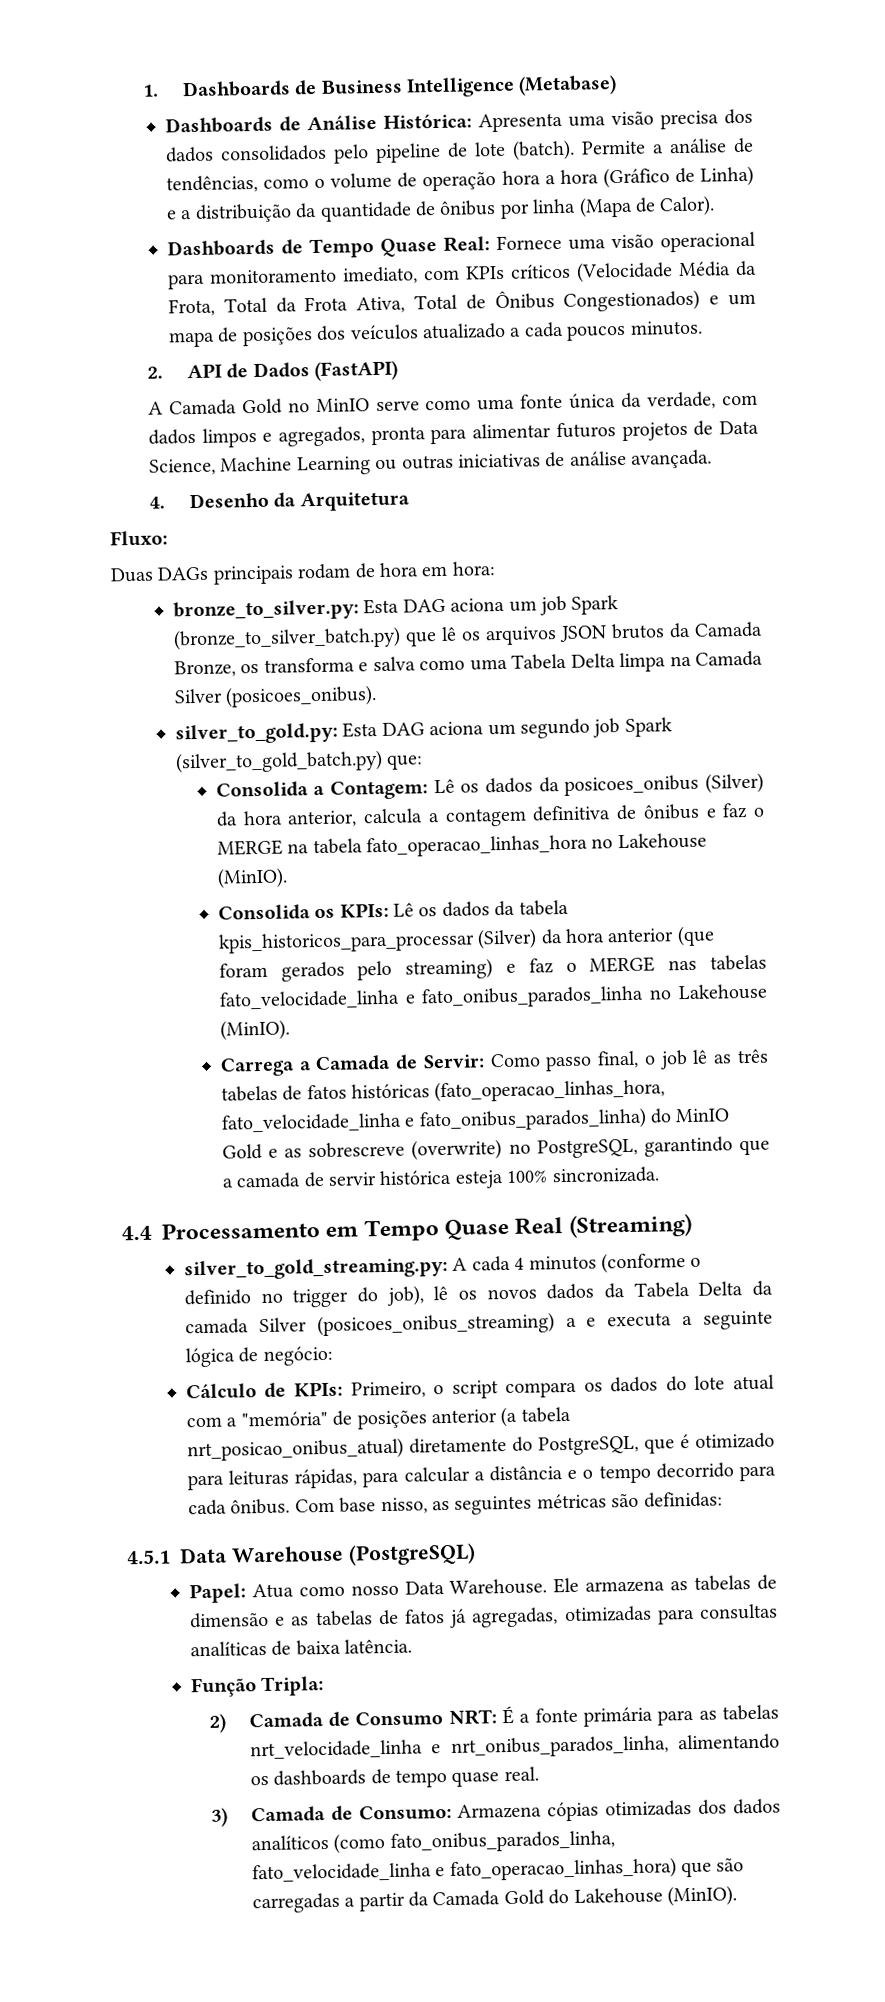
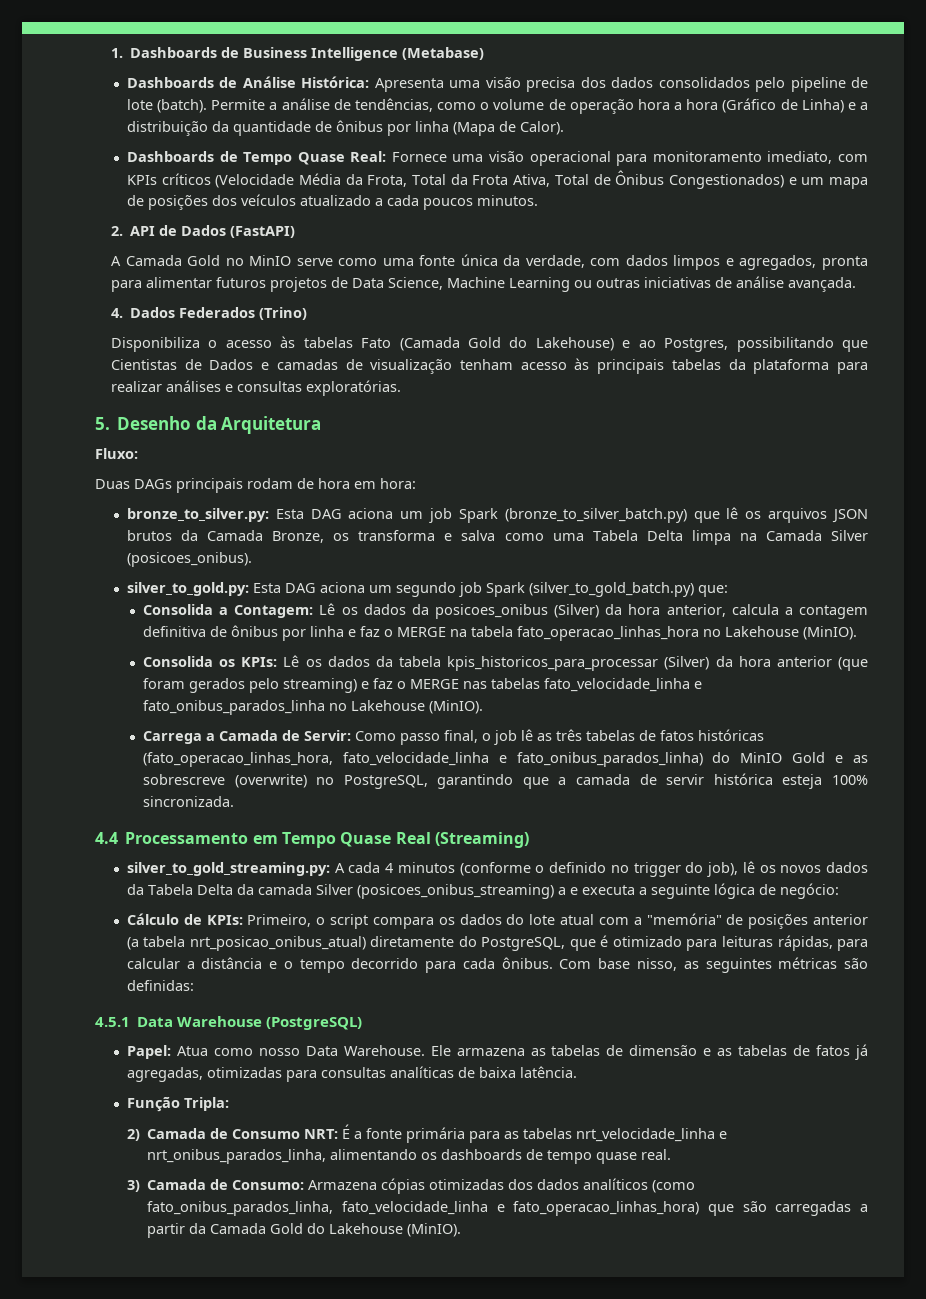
- 4. Desenho da Arquitetura
+ 4. Dados Federados (Trino)
+ Disponibiliza o acesso às tabelas Fato (Camada Gold do Lakehouse) e ao Postgres, possibilitando que Cientistas de Dados e camadas de visualização tenham acesso às principais tabelas da plataforma para realizar análises e consultas exploratórias.
+ 5. Desenho da Arquitetura
- Consolida a Contagem: Lê os dados da posicoes_onibus (Silver) da hora anterior, calcula a contagem definitiva de ônibus e faz o MERGE na tabela fato_operacao_linhas_hora no Lakehouse (MinIO).
+ Consolida a Contagem: Lê os dados da posicoes_onibus (Silver) da hora anterior, calcula a contagem definitiva de ônibus por linha e faz o MERGE na tabela fato_operacao_linhas_hora no Lakehouse (MinIO).

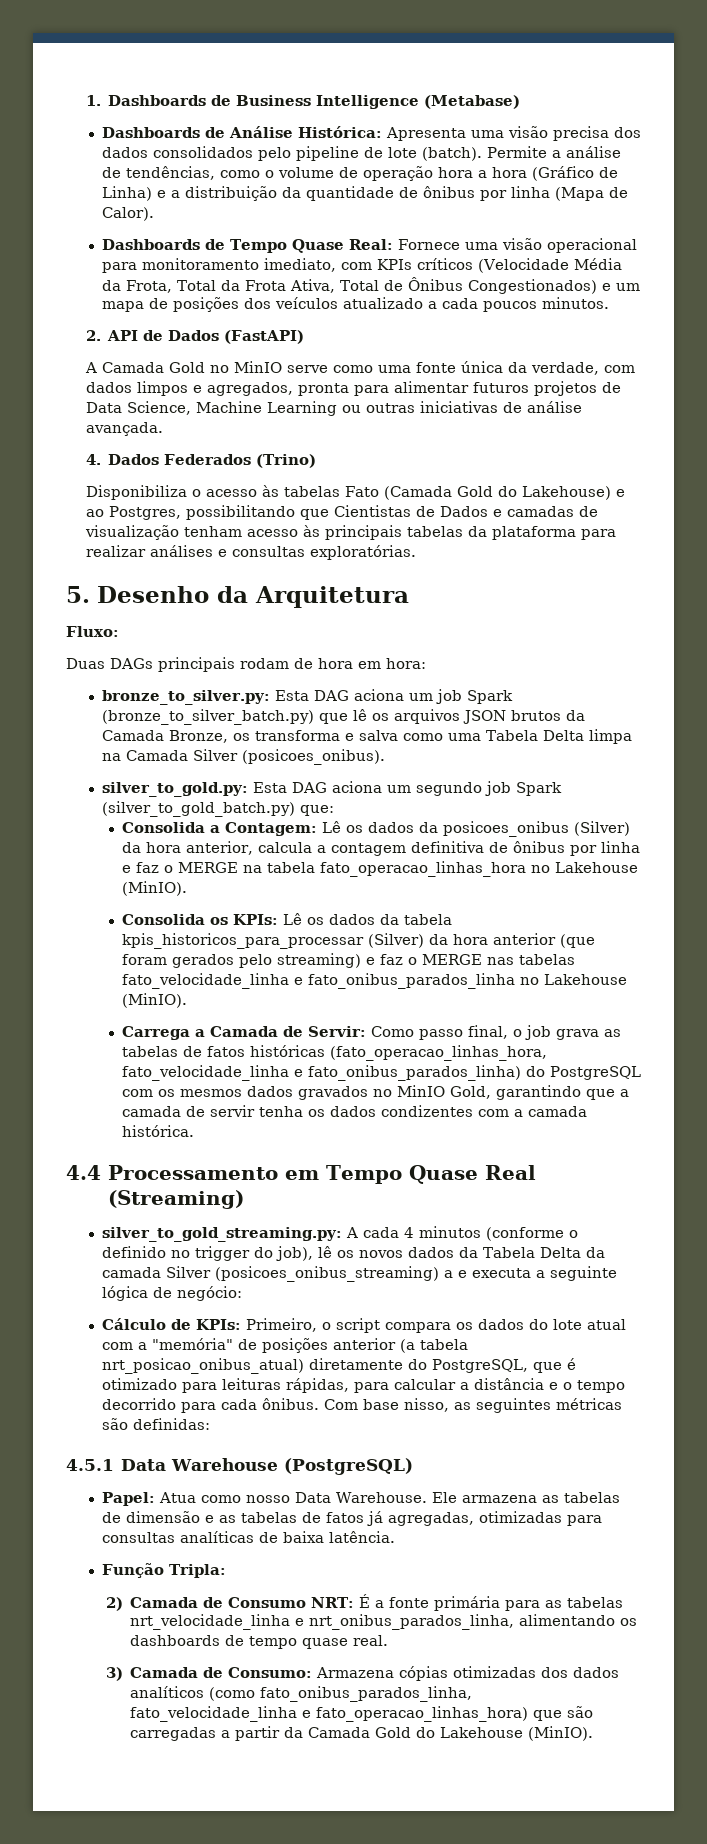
- Carrega a Camada de Servir: Como passo final, o job lê as três tabelas de fatos históricas (fato_operacao_linhas_hora, fato_velocidade_linha e fato_onibus_parados_linha) do MinIO Gold e as sobrescreve (overwrite) no PostgreSQL, garantindo que a camada de servir histórica esteja 100% sincronizada.
+ Carrega a Camada de Servir: Como passo final, o job grava as tabelas de fatos históricas (fato_operacao_linhas_hora, fato_velocidade_linha e fato_onibus_parados_linha) do PostgreSQL com os mesmos dados gravados no MinIO Gold, garantindo que a camada de servir tenha os dados condizentes com a camada histórica.

